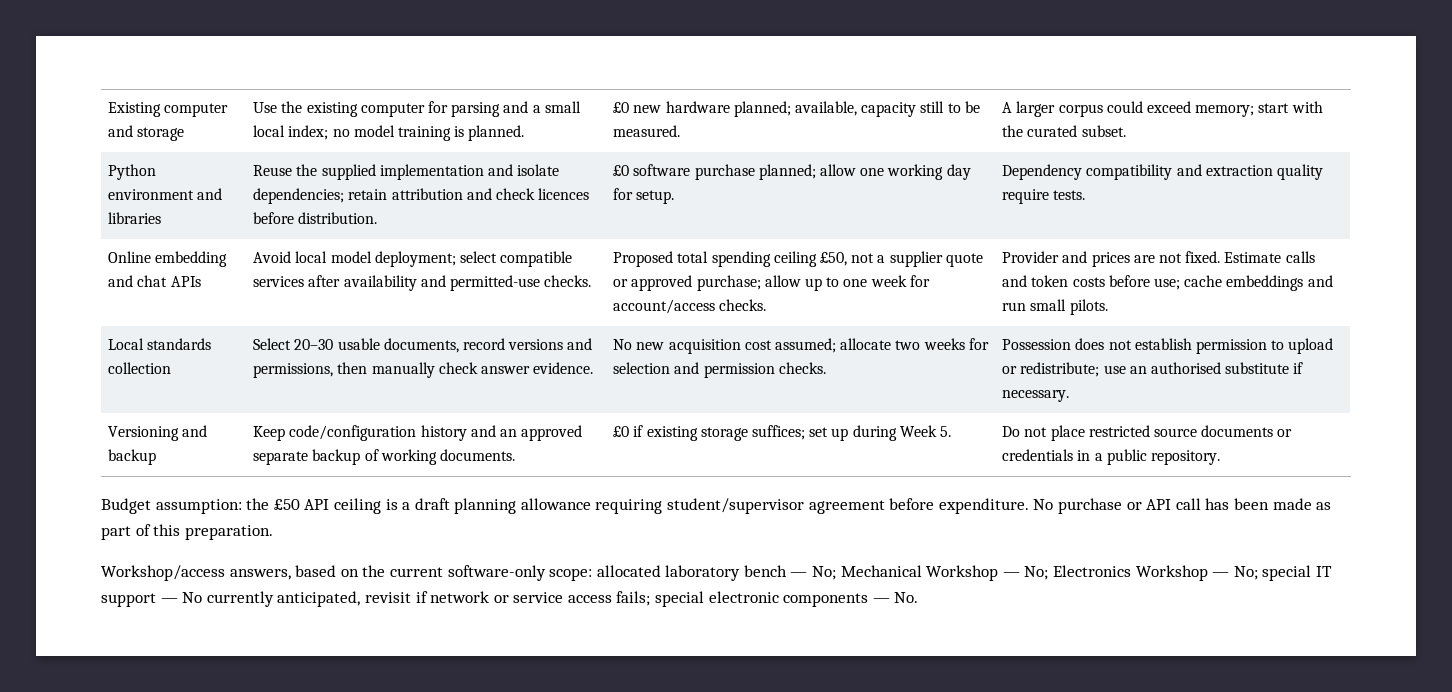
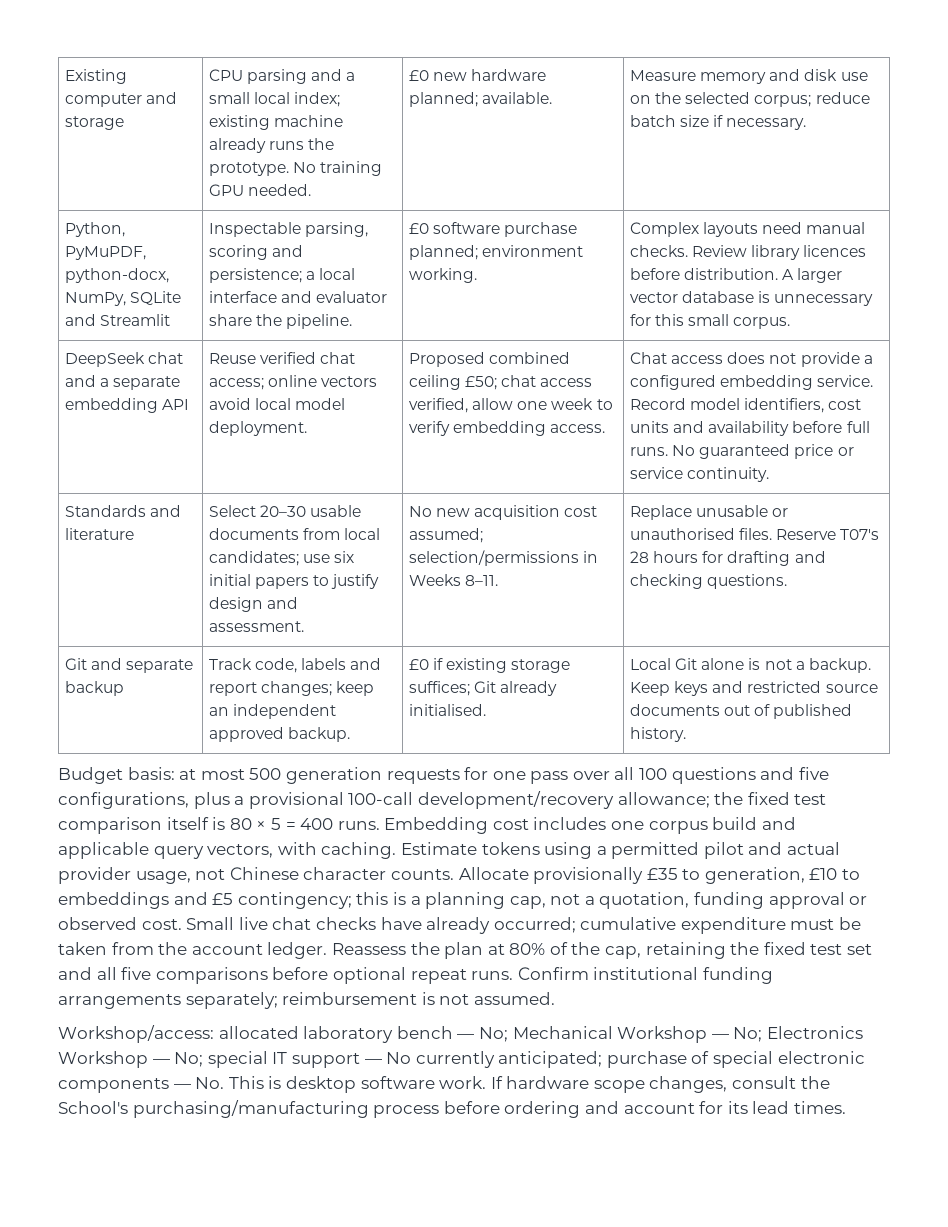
- Use the existing computer for parsing and a small local index; no model training is planned. | £0 new hardware planned; available, capacity still to be measured. | A larger corpus could exceed memory; start with the curated subset.
- Python environment and libraries | Reuse the supplied implementation and isolate dependencies; retain attribution and check licences before distribution. | £0 software purchase planned; allow one working day for setup. | Dependency compatibility and extraction quality require tests.
- Online embedding and chat APIs | Avoid local model deployment; select compatible services after availability and permitted-use checks. | Proposed total spending ceiling £50, not a supplier quote or approved purchase; allow up to one week for account/access checks. | Provider and prices are not fixed. Estimate calls and token costs before use; cache embeddings and run small pilots.
- Local standards collection | Select 20–30 usable documents, record versions and permissions, then manually check answer evidence.
+ CPU parsing and a small local index; existing machine already runs the prototype. No training GPU needed. | £0 new hardware planned; available. | Measure memory and disk use on the selected corpus; reduce batch size if necessary.
+ Python, PyMuPDF, python-docx, NumPy, SQLite and Streamlit | Inspectable parsing, scoring and persistence; a local interface and evaluator share the pipeline. | £0 software purchase planned; environment working. | Complex layouts need manual checks. Review library licences before distribution. A larger vector database is unnecessary for this small corpus.
+ DeepSeek chat and a separate embedding API | Reuse verified chat access; online vectors avoid local model deployment. | Proposed combined ceiling £50; chat access verified, allow one week to verify embedding access. | Chat access does not provide a configured embedding service. Record model identifiers, cost units and availability before full runs. No guaranteed price or service continuity.
+ Standards and literature | Select 20–30 usable documents from local candidates; use six initial papers to justify design and assessment.
- No new acquisition cost assumed; allocate two weeks for selection and permission checks. | Possession does not establish permission to upload or redistribute; use an authorised substitute if necessary.
- Versioning and backup | Keep code/configuration history and an approved separate backup of working documents. | £0 if existing storage suffices; set up during Week 5. | Do not place restricted source documents or credentials in a public repository.
- Budget assumption: the £50 API ceiling is a draft planning allowance requiring student/supervisor agreement before expenditure. No purchase or API call has been made as part of this preparation.
- Workshop/access answers, based on the current software-only scope: allocated laboratory bench — No; Mechanical Workshop — No; Electronics Workshop — No; special IT support — No currently anticipated, revisit if network or service access fails; special electronic components — No.
+ No new acquisition cost assumed; selection/permissions in Weeks 8–11. | Replace unusable or unauthorised files. Reserve T07's 28 hours for drafting and checking questions.
+ Git and separate backup | Track code, labels and report changes; keep an independent approved backup. | £0 if existing storage suffices; Git already initialised. | Local Git alone is not a backup. Keep keys and restricted source documents out of published history.
+ Budget basis: at most 500 generation requests for one pass over all 100 questions and five configurations, plus a provisional 100-call development/recovery allowance; the fixed test comparison itself is 80 × 5 = 400 runs. Embedding cost includes one corpus build and applicable query vectors, with caching. Estimate tokens using a permitted pilot and actual provider usage, not Chinese character counts. Allocate provisionally £35 to generation, £10 to embeddings and £5 contingency; this is a planning cap, not a quotation, funding approval or observed cost. Small live chat checks have already occurred; cumulative expenditure must be taken from the account ledger. Reassess the plan at 80% of the cap, retaining the fixed test set and all five comparisons before optional repeat runs. Confirm institutional funding arrangements separately; reimbursement is not assumed.
+ Workshop/access: allocated laboratory bench — No; Mechanical Workshop — No; Electronics Workshop — No; special IT support — No currently anticipated; purchase of special electronic components — No. This is desktop software work. If hardware scope changes, consult the School's purchasing/manufacturing process before ordering and account for its lead times.

